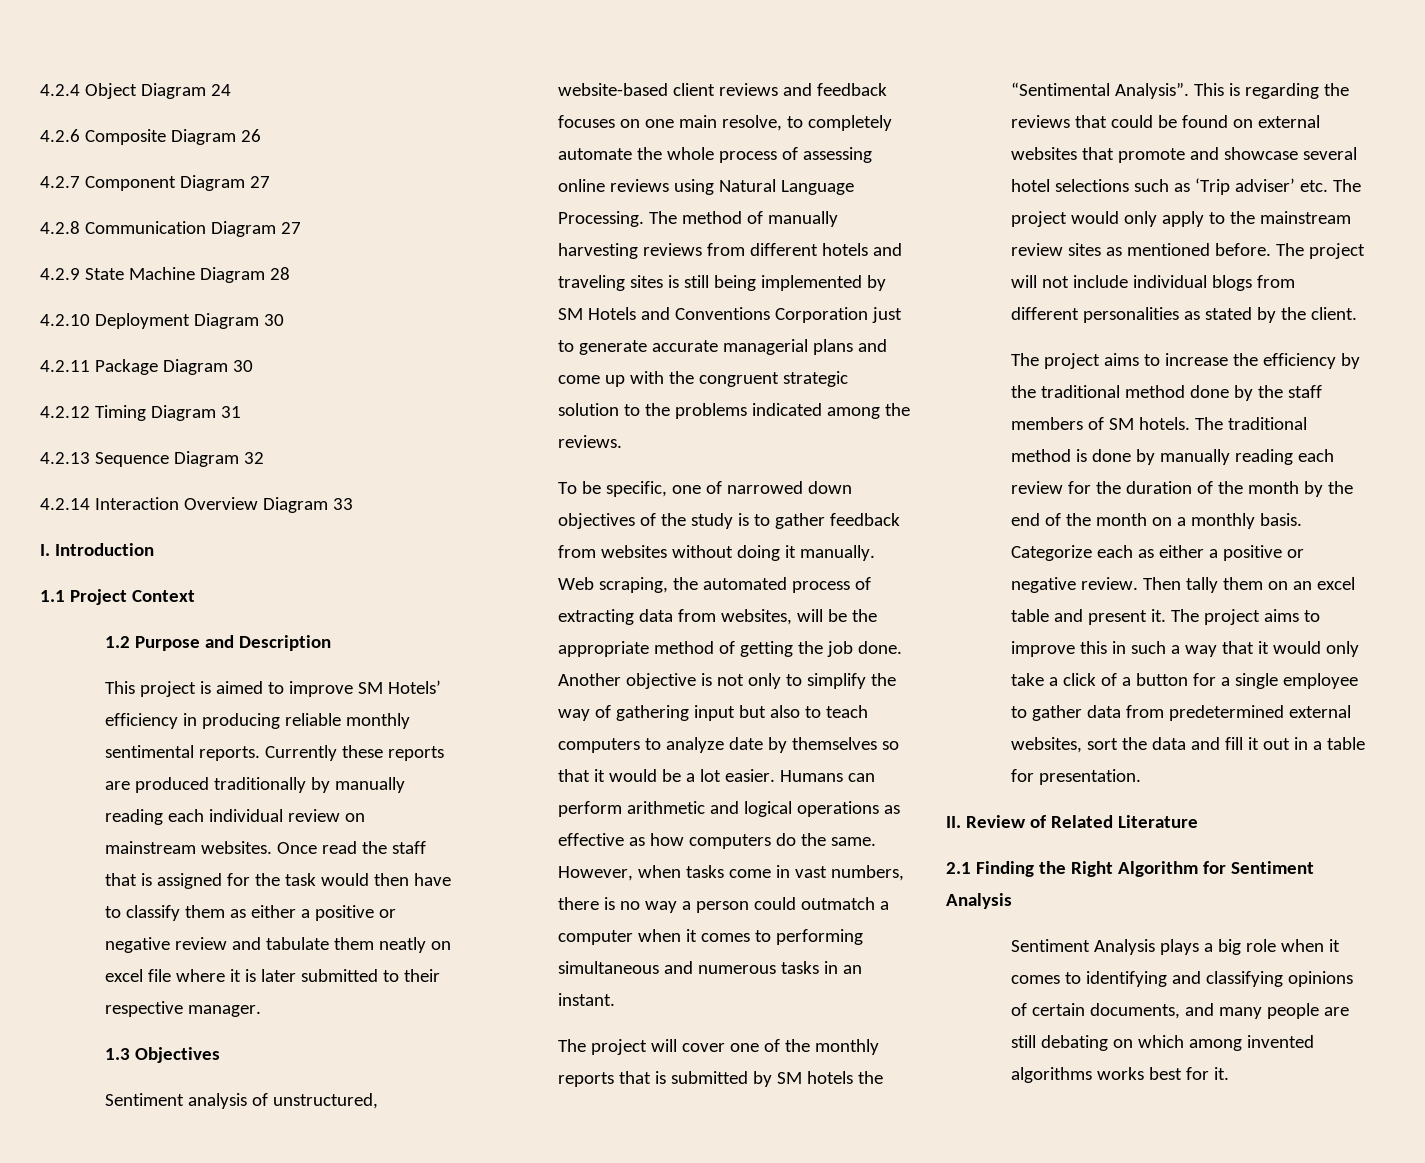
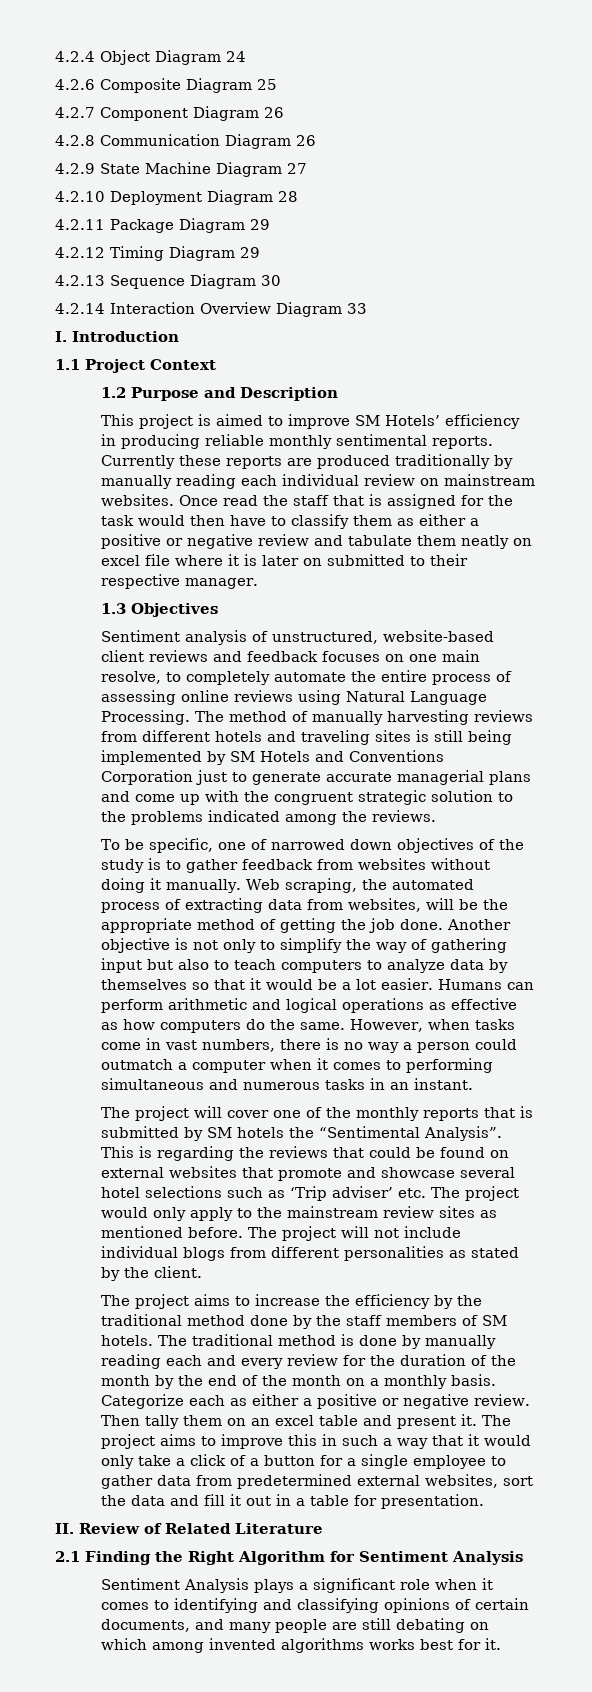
- 4.2.6 Composite Diagram 26
+ 4.2.6 Composite Diagram 25
- 4.2.7 Component Diagram 27
+ 4.2.7 Component Diagram 26
- 4.2.8 Communication Diagram 27
+ 4.2.8 Communication Diagram 26
- 4.2.9 State Machine Diagram 28
+ 4.2.9 State Machine Diagram 27
- 4.2.10 Deployment Diagram 30
+ 4.2.10 Deployment Diagram 28
- 4.2.11 Package Diagram 30
+ 4.2.11 Package Diagram 29
- 4.2.12 Timing Diagram 31
+ 4.2.12 Timing Diagram 29
- 4.2.13 Sequence Diagram 32
+ 4.2.13 Sequence Diagram 30
- Once read the staff that is assigned for the task would then have to classify them as either a positive or negative review and tabulate them neatly on excel file where it is later submitted to their respective manager.
+ Once read the staff that is assigned for the task would then have to classify them as either a positive or negative review and tabulate them neatly on excel file where it is later on submitted to their respective manager.
- Sentiment analysis of unstructured, website-based client reviews and feedback focuses on one main resolve, to completely automate the whole process of assessing online reviews using Natural Language Processing.
+ Sentiment analysis of unstructured, website-based client reviews and feedback focuses on one main resolve, to completely automate the entire process of assessing online reviews using Natural Language Processing.
- Another objective is not only to simplify the way of gathering input but also to teach computers to analyze date by themselves so that it would be a lot easier.
+ Another objective is not only to simplify the way of gathering input but also to teach computers to analyze data by themselves so that it would be a lot easier.
- The traditional method is done by manually reading each review for the duration of the month by the end of the month on a monthly basis.
+ The traditional method is done by manually reading each and every review for the duration of the month by the end of the month on a monthly basis.
- Sentiment Analysis plays a big role when it comes to identifying and classifying opinions of certain documents, and many people are still debating on which among invented algorithms works best for it.
+ Sentiment Analysis plays a significant role when it comes to identifying and classifying opinions of certain documents, and many people are still debating on which among invented algorithms works best for it.

